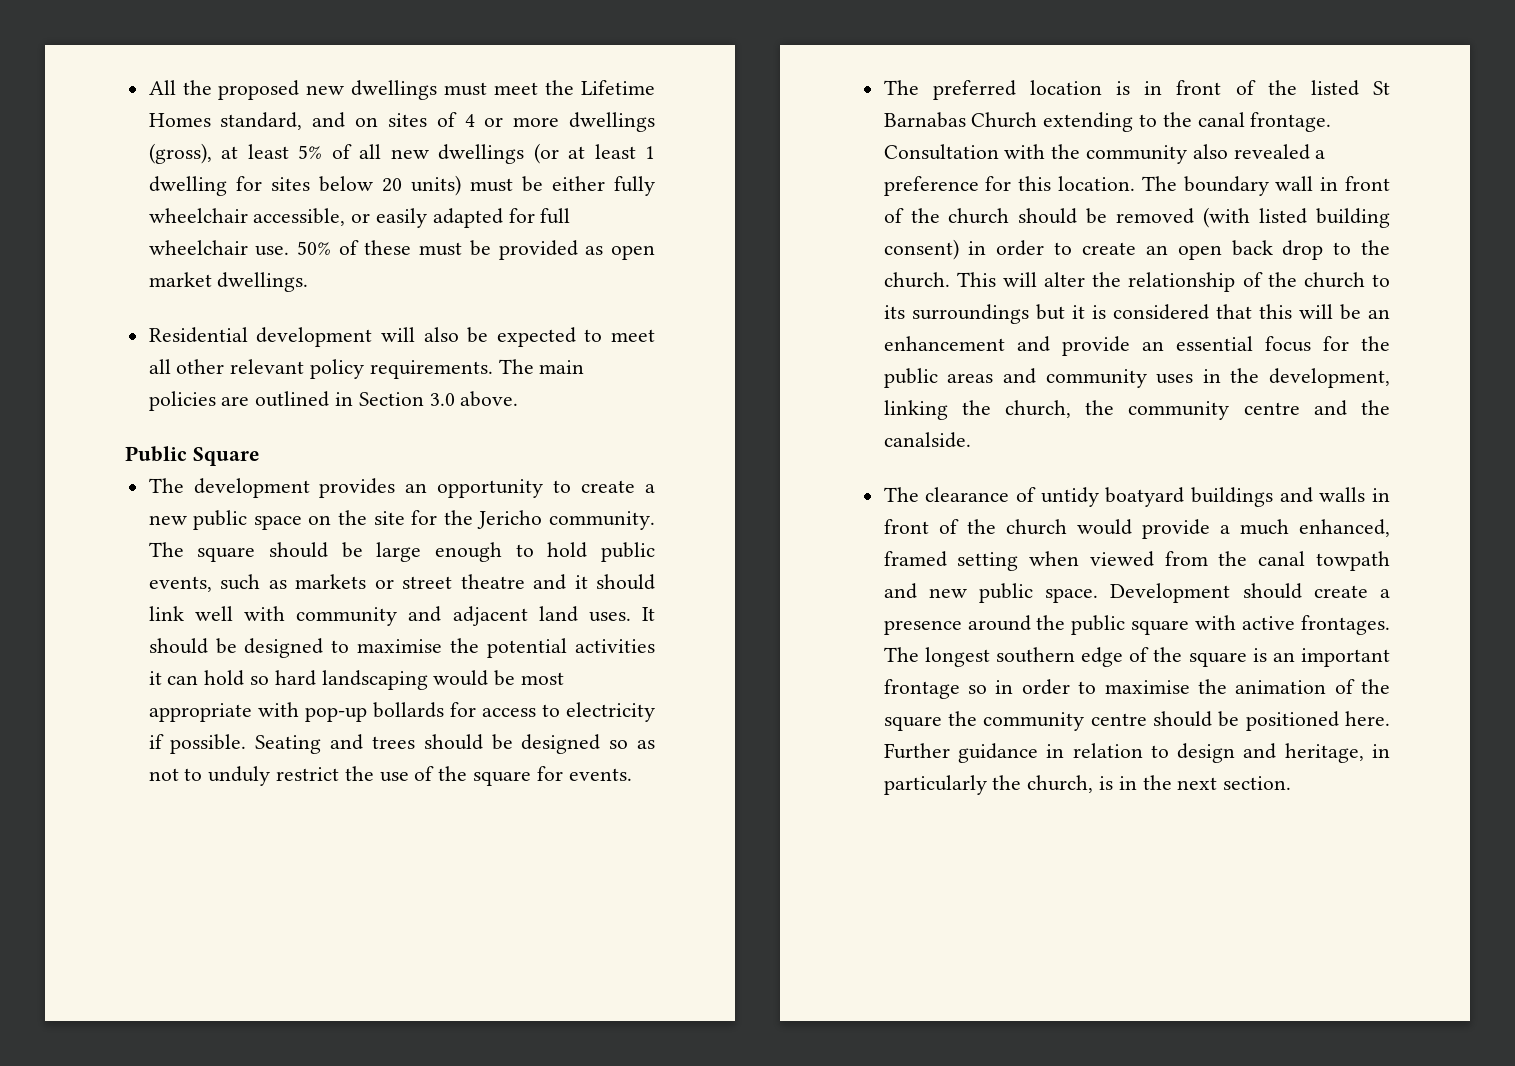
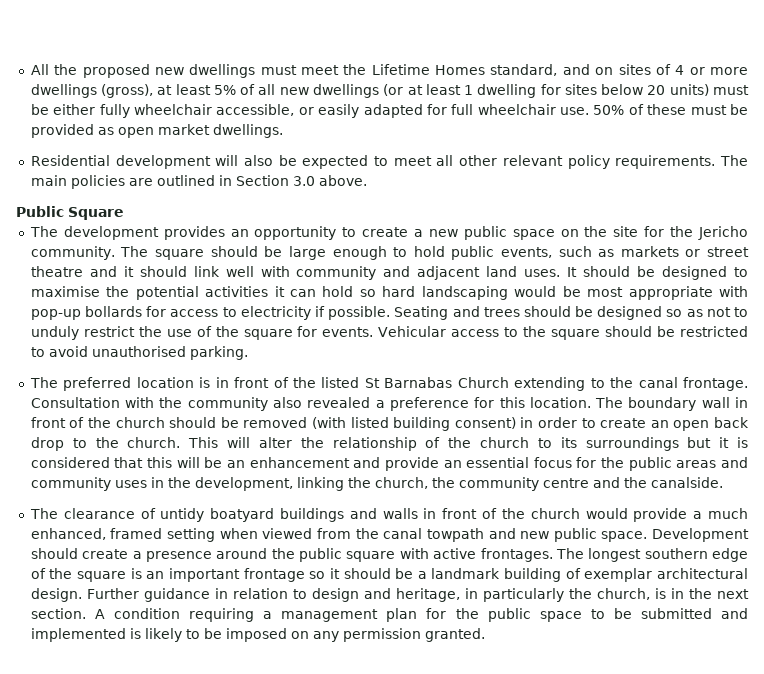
+ Vehicular access to the square should be restricted to avoid unauthorised parking.
- The longest southern edge of the square is an important frontage so in order to maximise the animation of the square the community centre should be positioned here.
+ The longest southern edge of the square is an important frontage so it should be a landmark building of exemplar architectural design.
+ A condition requiring a management plan for the public space to be submitted and implemented is likely to be imposed on any permission granted.

